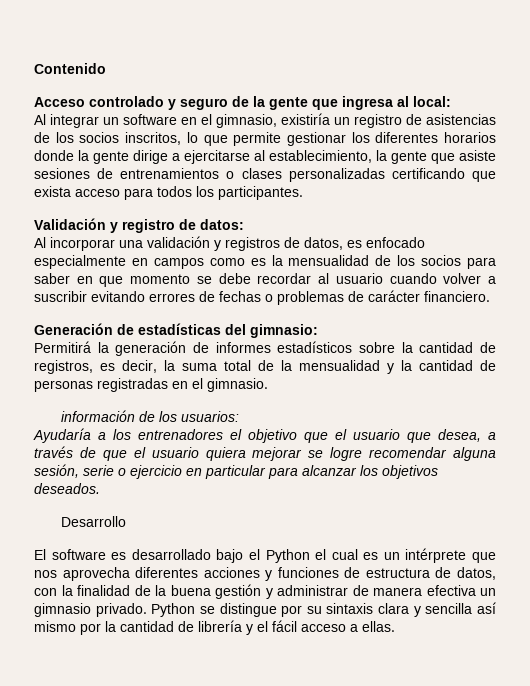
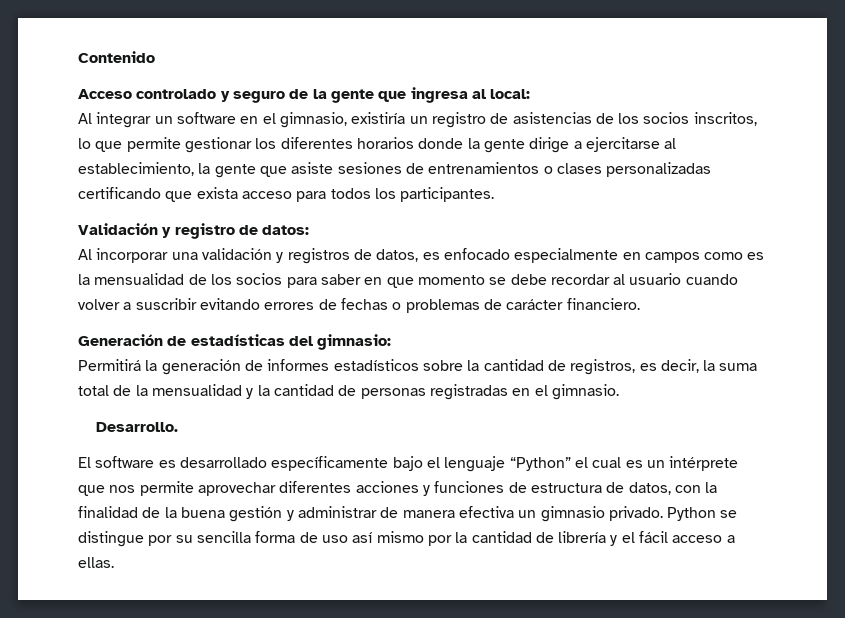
- información de los usuarios:
- Ayudaría a los entrenadores el objetivo que el usuario que desea, a través de que el usuario quiera mejorar se logre recomendar alguna sesión, serie o ejercicio en particular para alcanzar los objetivos deseados.
- Desarrollo
+ Desarrollo.
- El software es desarrollado bajo el Python el cual es un intérprete que nos aprovecha diferentes acciones y funciones de estructura de datos, con la finalidad de la buena gestión y administrar de manera efectiva un gimnasio privado.
+ El software es desarrollado específicamente bajo el lenguaje “Python” el cual es un intérprete que nos permite aprovechar diferentes acciones y funciones de estructura de datos, con la finalidad de la buena gestión y administrar de manera efectiva un gimnasio privado.
- Python se distingue por su sintaxis clara y sencilla así mismo por la cantidad de librería y el fácil acceso a ellas.
+ Python se distingue por su sencilla forma de uso así mismo por la cantidad de librería y el fácil acceso a ellas.

